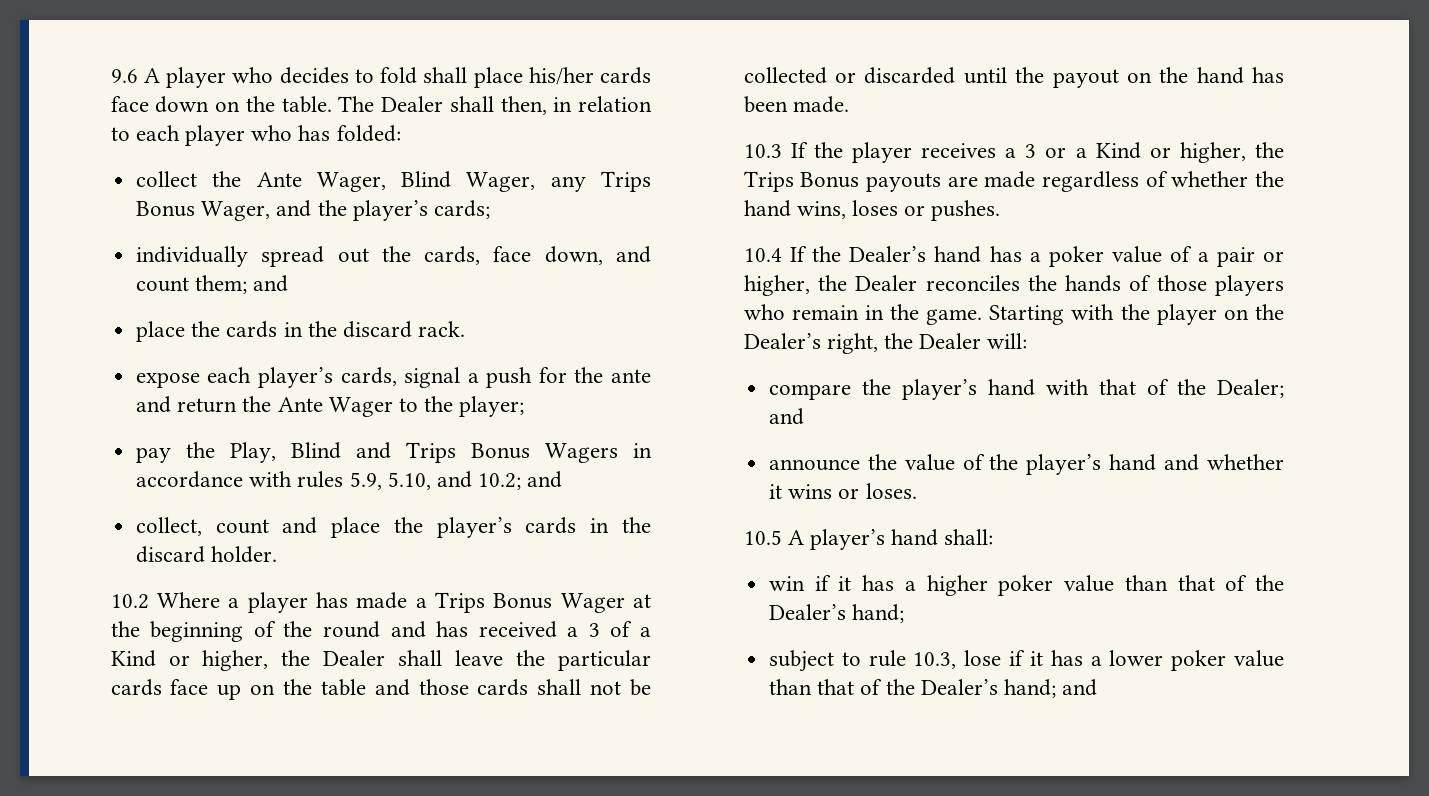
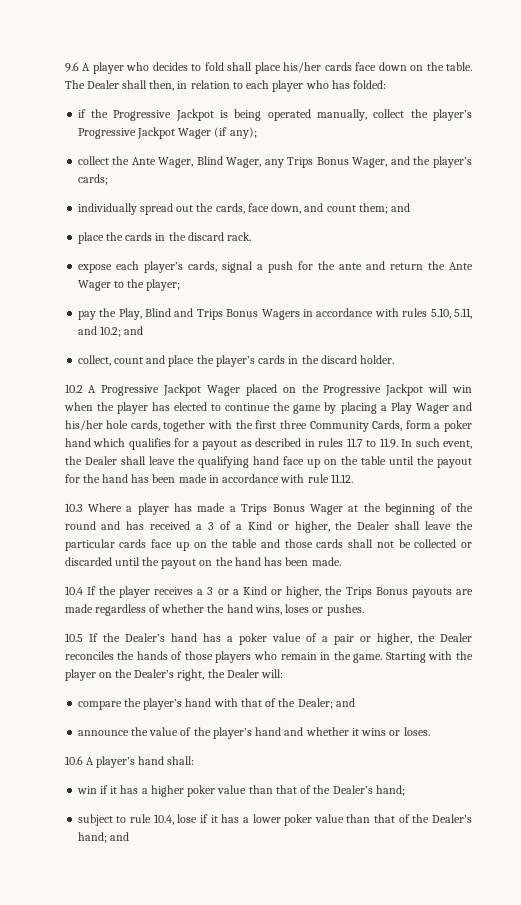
+ if the Progressive Jackpot is being operated manually, collect the player’s Progressive Jackpot Wager (if any);
- pay the Play, Blind and Trips Bonus Wagers in accordance with rules 5.9, 5.10, and 10.2; and
+ pay the Play, Blind and Trips Bonus Wagers in accordance with rules 5.10, 5.11, and 10.2; and
- 10.2 Where a player has made a Trips Bonus Wager at the beginning of the round and has received a 3 of a Kind or higher, the Dealer shall leave the particular cards face up on the table and those cards shall not be collected or discarded until the payout on the hand has been made.
+ 10.2 A Progressive Jackpot Wager placed on the Progressive Jackpot will win when the player has elected to continue the game by placing a Play Wager and his/her hole cards, together with the first three Community Cards, form a poker hand which qualifies for a payout as described in rules 11.7 to 11.9. In such event, the Dealer shall leave the qualifying hand face up on the table until the payout for the hand has been made in accordance with rule 11.12.
+ 10.3 Where a player has made a Trips Bonus Wager at the beginning of the round and has received a 3 of a Kind or higher, the Dealer shall leave the particular cards face up on the table and those cards shall not be collected or discarded until the payout on the hand has been made.
- 10.3 If the player receives a 3 or a Kind or higher, the Trips Bonus payouts are made regardless of whether the hand wins, loses or pushes.
+ 10.4 If the player receives a 3 or a Kind or higher, the Trips Bonus payouts are made regardless of whether the hand wins, loses or pushes.
- 10.4 If the Dealer’s hand has a poker value of a pair or higher, the Dealer reconciles the hands of those players who remain in the game.
+ 10.5 If the Dealer’s hand has a poker value of a pair or higher, the Dealer reconciles the hands of those players who remain in the game.
- 10.5 A player’s hand shall:
+ 10.6 A player’s hand shall:
- subject to rule 10.3, lose if it has a lower poker value than that of the Dealer’s hand; and
+ subject to rule 10.4, lose if it has a lower poker value than that of the Dealer’s hand; and

